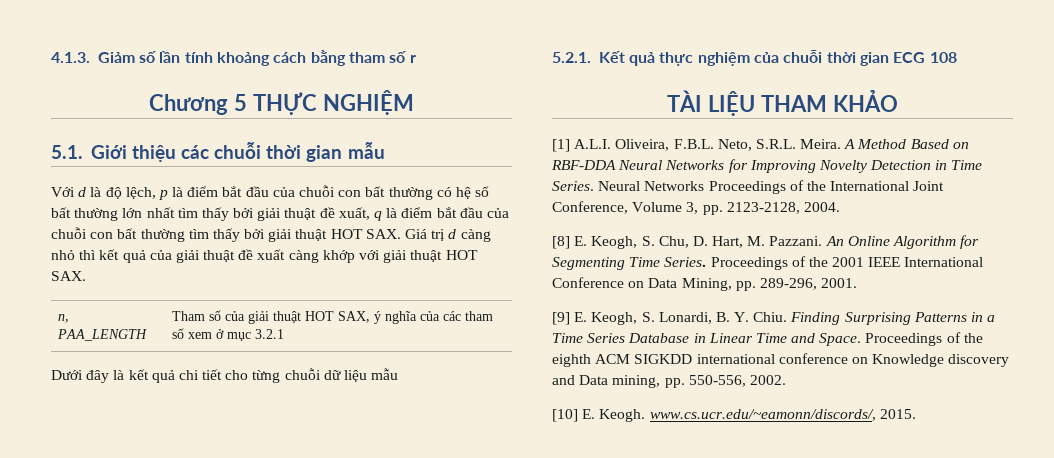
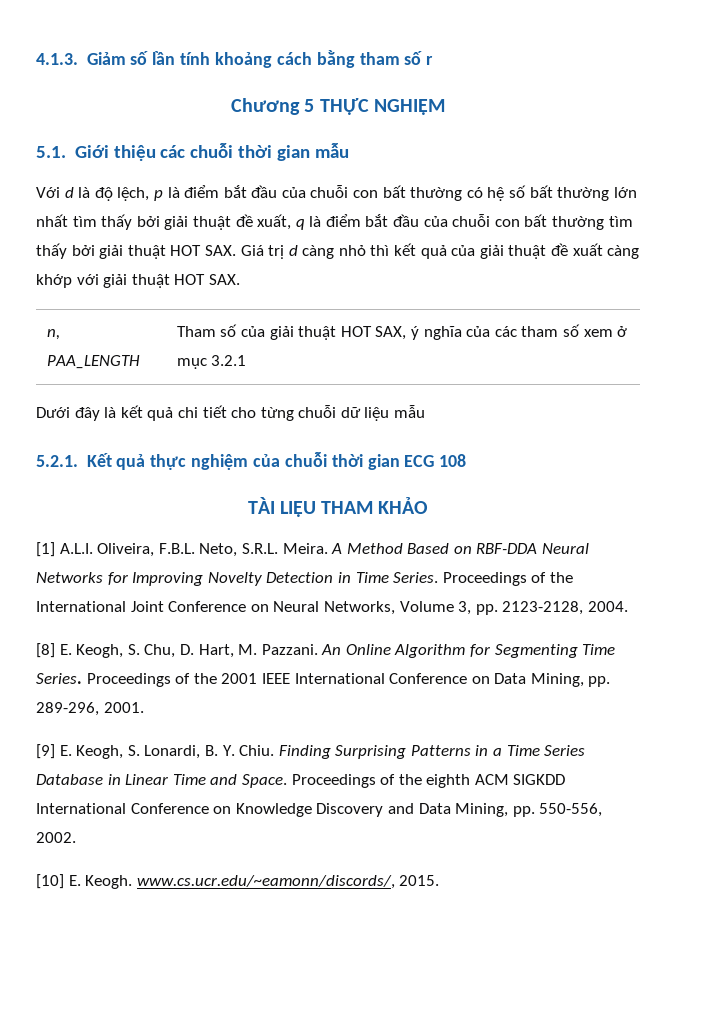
- Neural Networks Proceedings of the International Joint Conference, Volume 3, pp. 2123-2128, 2004.
+ Proceedings of the International Joint Conference on Neural Networks, Volume 3, pp. 2123-2128, 2004.
- Proceedings of the eighth ACM SIGKDD international conference on Knowledge discovery and Data mining, pp. 550-556, 2002.
+ Proceedings of the eighth ACM SIGKDD International Conference on Knowledge Discovery and Data Mining, pp. 550-556, 2002.

